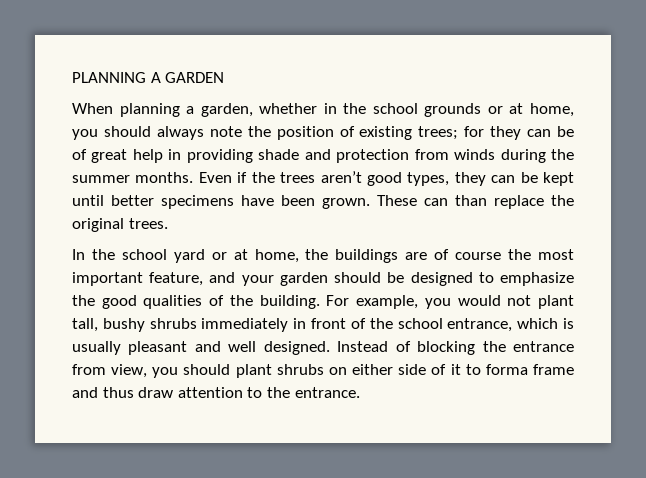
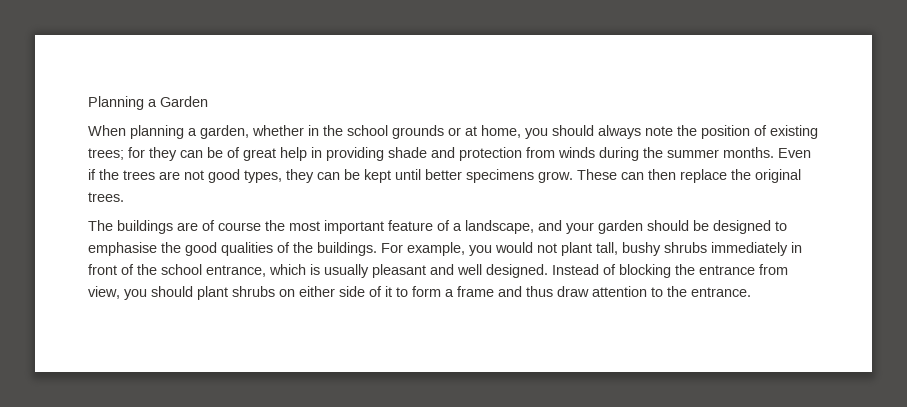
- PLANNING A GARDEN
+ Planning a Garden
- Even if the trees aren’t good types, they can be kept until better specimens have been grown.
+ Even if the trees are not good types, they can be kept until better specimens grow.
- These can than replace the original trees.
+ These can then replace the original trees.
- In the school yard or at home, the buildings are of course the most important feature, and your garden should be designed to emphasize the good qualities of the building.
+ The buildings are of course the most important feature of a landscape, and your garden should be designed to emphasise the good qualities of the buildings.
- Instead of blocking the entrance from view, you should plant shrubs on either side of it to forma frame and thus draw attention to the entrance.
+ Instead of blocking the entrance from view, you should plant shrubs on either side of it to form a frame and thus draw attention to the entrance.

